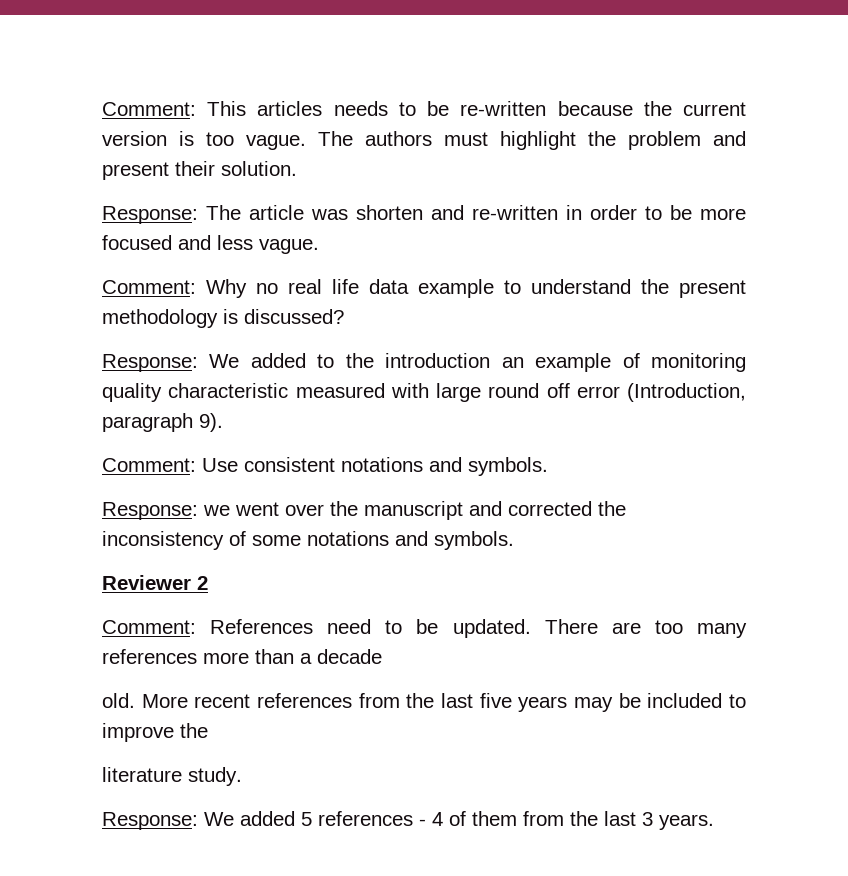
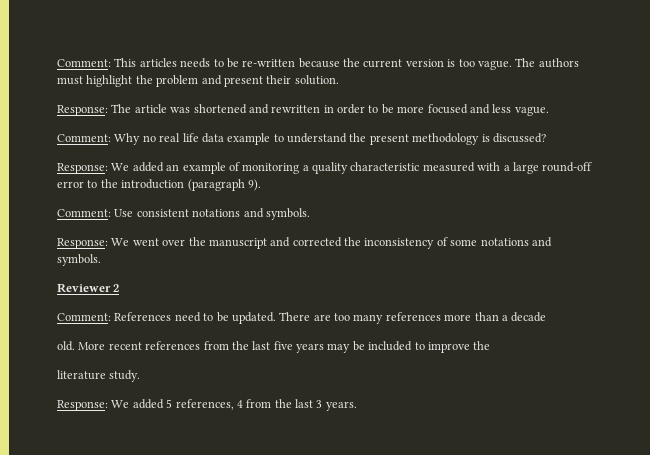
- Response: The article was shorten and re-written in order to be more focused and less vague.
+ Response: The article was shortened and rewritten in order to be more focused and less vague.
- Response: We added to the introduction an example of monitoring quality characteristic measured with large round off error (Introduction, paragraph 9).
+ Response: We added an example of monitoring a quality characteristic measured with a large round-off error to the introduction (paragraph 9).
- Response: we went over the manuscript and corrected the inconsistency of some notations and symbols.
+ Response: We went over the manuscript and corrected the inconsistency of some notations and symbols.
- Response: We added 5 references - 4 of them from the last 3 years.
+ Response: We added 5 references, 4 from the last 3 years.

